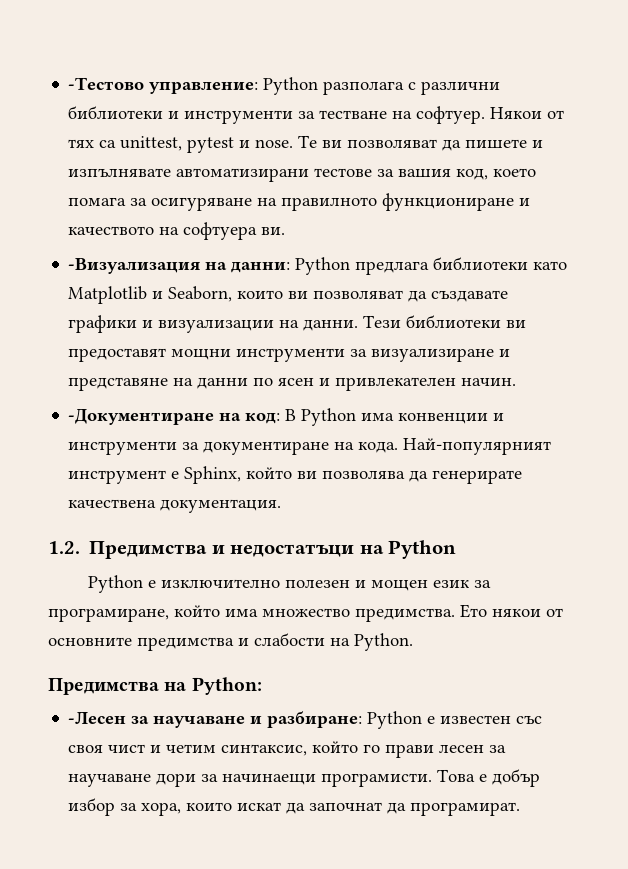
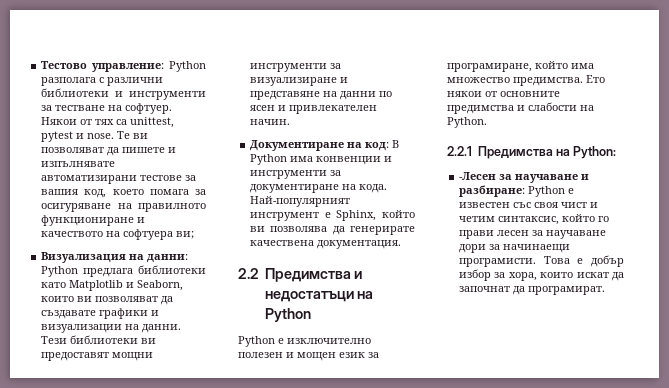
- -Тестово управление: Python разполага с различни библиотеки и инструменти за тестване на софтуер.
+ Тестово управление: Python разполага с различни библиотеки и инструменти за тестване на софтуер.
- Те ви позволяват да пишете и изпълнявате автоматизирани тестове за вашия код, което помага за осигуряване на правилното функциониране и качеството на софтуера ви.
- -Визуализация на данни: Python предлага библиотеки като Matplotlib и Seaborn, които ви позволяват да създавате графики и визуализации на данни.
+ Те ви позволяват да пишете и изпълнявате автоматизирани тестове за вашия код, което помага за осигуряване на правилното функциониране и качеството на софтуера ви;
+ Визуализация на данни: Python предлага библиотеки като Matplotlib и Seaborn, които ви позволяват да създавате графики и визуализации на данни.
- -Документиране на код: В Python има конвенции и инструменти за документиране на кода.
+ Документиране на код: В Python има конвенции и инструменти за документиране на кода.
- 1.2. Предимства и недостатъци на Python
+ 2.2 Предимства и недостатъци на Python
- Предимства на Python:
+ 2.2.1 Предимства на Python:

